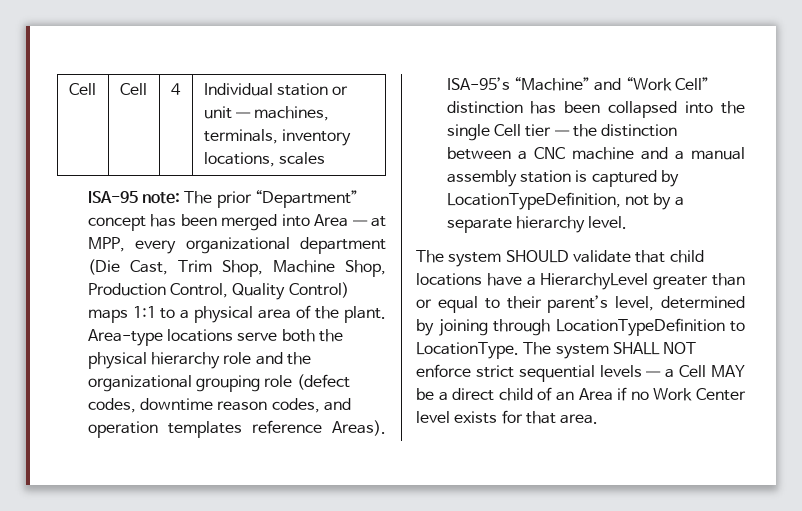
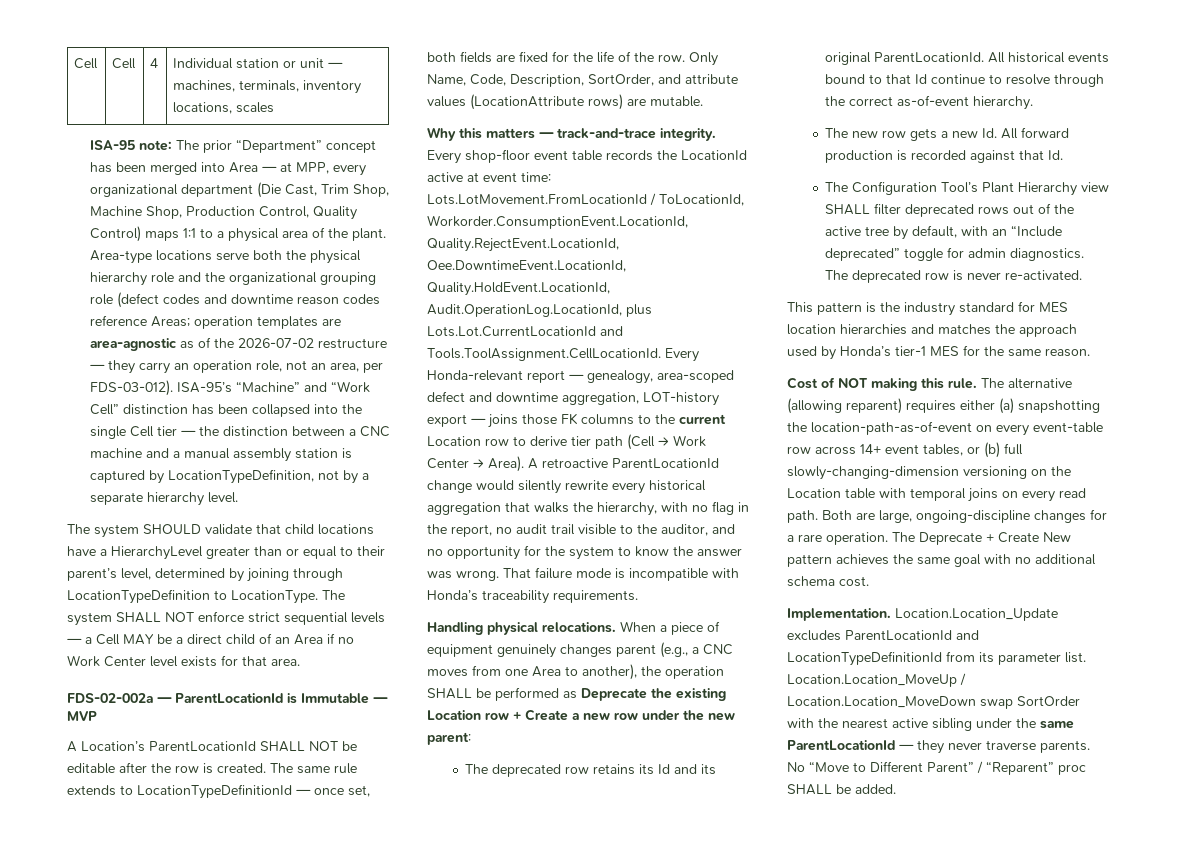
- Area-type locations serve both the physical hierarchy role and the organizational grouping role (defect codes, downtime reason codes, and operation templates reference Areas).
+ Area-type locations serve both the physical hierarchy role and the organizational grouping role (defect codes and downtime reason codes reference Areas; operation templates are area-agnostic as of the 2026-07-02 restructure — they carry an operation role, not an area, per FDS-03-012).
+ FDS-02-002a — ParentLocationId is Immutable — MVP
+ A Location’s ParentLocationId SHALL NOT be editable after the row is created. The same rule extends to LocationTypeDefinitionId — once set, both fields are fixed for the life of the row. Only Name, Code, Description, SortOrder, and attribute values (LocationAttribute rows) are mutable.
+ Why this matters — track-and-trace integrity. Every shop-floor event table records the LocationId active at event time: Lots.LotMovement.FromLocationId / ToLocationId, Workorder.ConsumptionEvent.LocationId, Quality.RejectEvent.LocationId, Oee.DowntimeEvent.LocationId, Quality.HoldEvent.LocationId, Audit.OperationLog.LocationId, plus Lots.Lot.CurrentLocationId and Tools.ToolAssignment.CellLocationId. Every Honda-relevant report — genealogy, area-scoped defect and downtime aggregation, LOT-history export — joins those FK columns to the current Location row to derive tier path (Cell → Work Center → Area). A retroactive ParentLocationId change would silently rewrite every historical aggregation that walks the hierarchy, with no flag in the report, no audit trail visible to the auditor, and no opportunity for the system to know the answer was wrong. That failure mode is incompatible with Honda’s traceability requirements.
+ Handling physical relocations. When a piece of equipment genuinely changes parent (e.g., a CNC moves from one Area to another), the operation SHALL be performed as Deprecate the existing Location row + Create a new row under the new parent:
+ The deprecated row retains its Id and its original ParentLocationId. All historical events bound to that Id continue to resolve through the correct as-of-event hierarchy.
+ The new row gets a new Id. All forward production is recorded against that Id.
+ The Configuration Tool’s Plant Hierarchy view SHALL filter deprecated rows out of the active tree by default, with an “Include deprecated” toggle for admin diagnostics. The deprecated row is never re-activated.
+ This pattern is the industry standard for MES location hierarchies and matches the approach used by Honda’s tier-1 MES for the same reason.
+ Cost of NOT making this rule. The alternative (allowing reparent) requires either (a) snapshotting the location-path-as-of-event on every event-table row across 14+ event tables, or (b) full slowly-changing-dimension versioning on the Location table with temporal joins on every read path. Both are large, ongoing-discipline changes for a rare operation. The Deprecate + Create New pattern achieves the same goal with no additional schema cost.
+ Implementation. Location.Location_Update excludes ParentLocationId and LocationTypeDefinitionId from its parameter list. Location.Location_MoveUp / Location.Location_MoveDown swap SortOrder with the nearest active sibling under the same ParentLocationId — they never traverse parents. No “Move to Different Parent” / “Reparent” proc SHALL be added.

